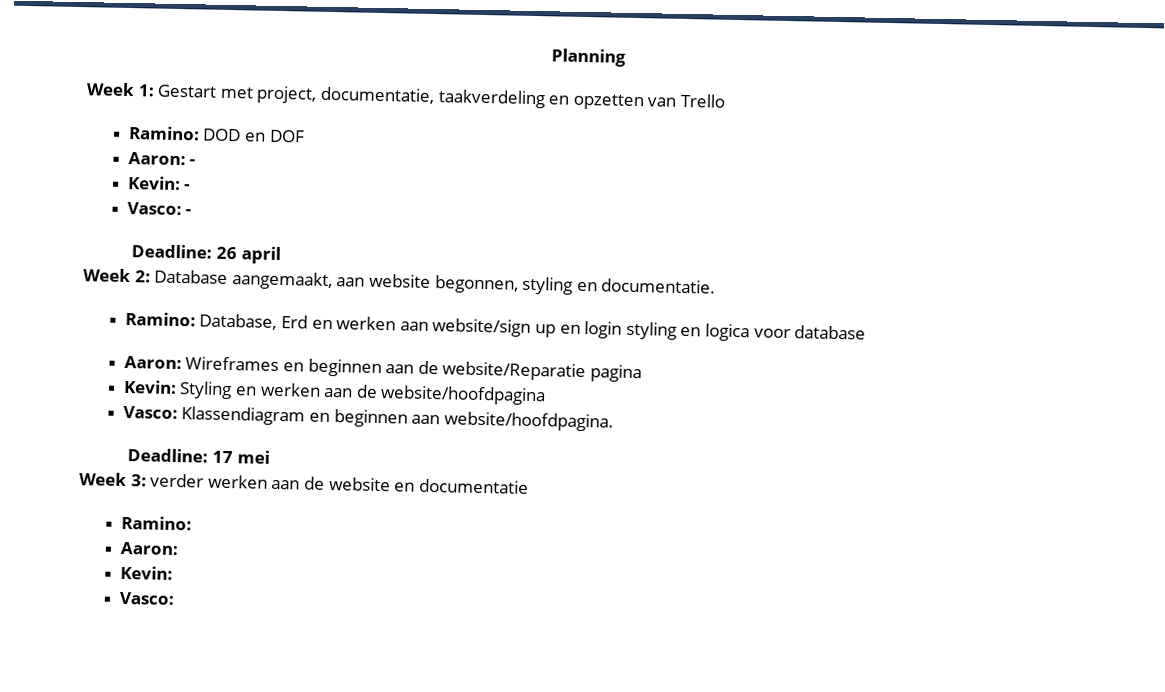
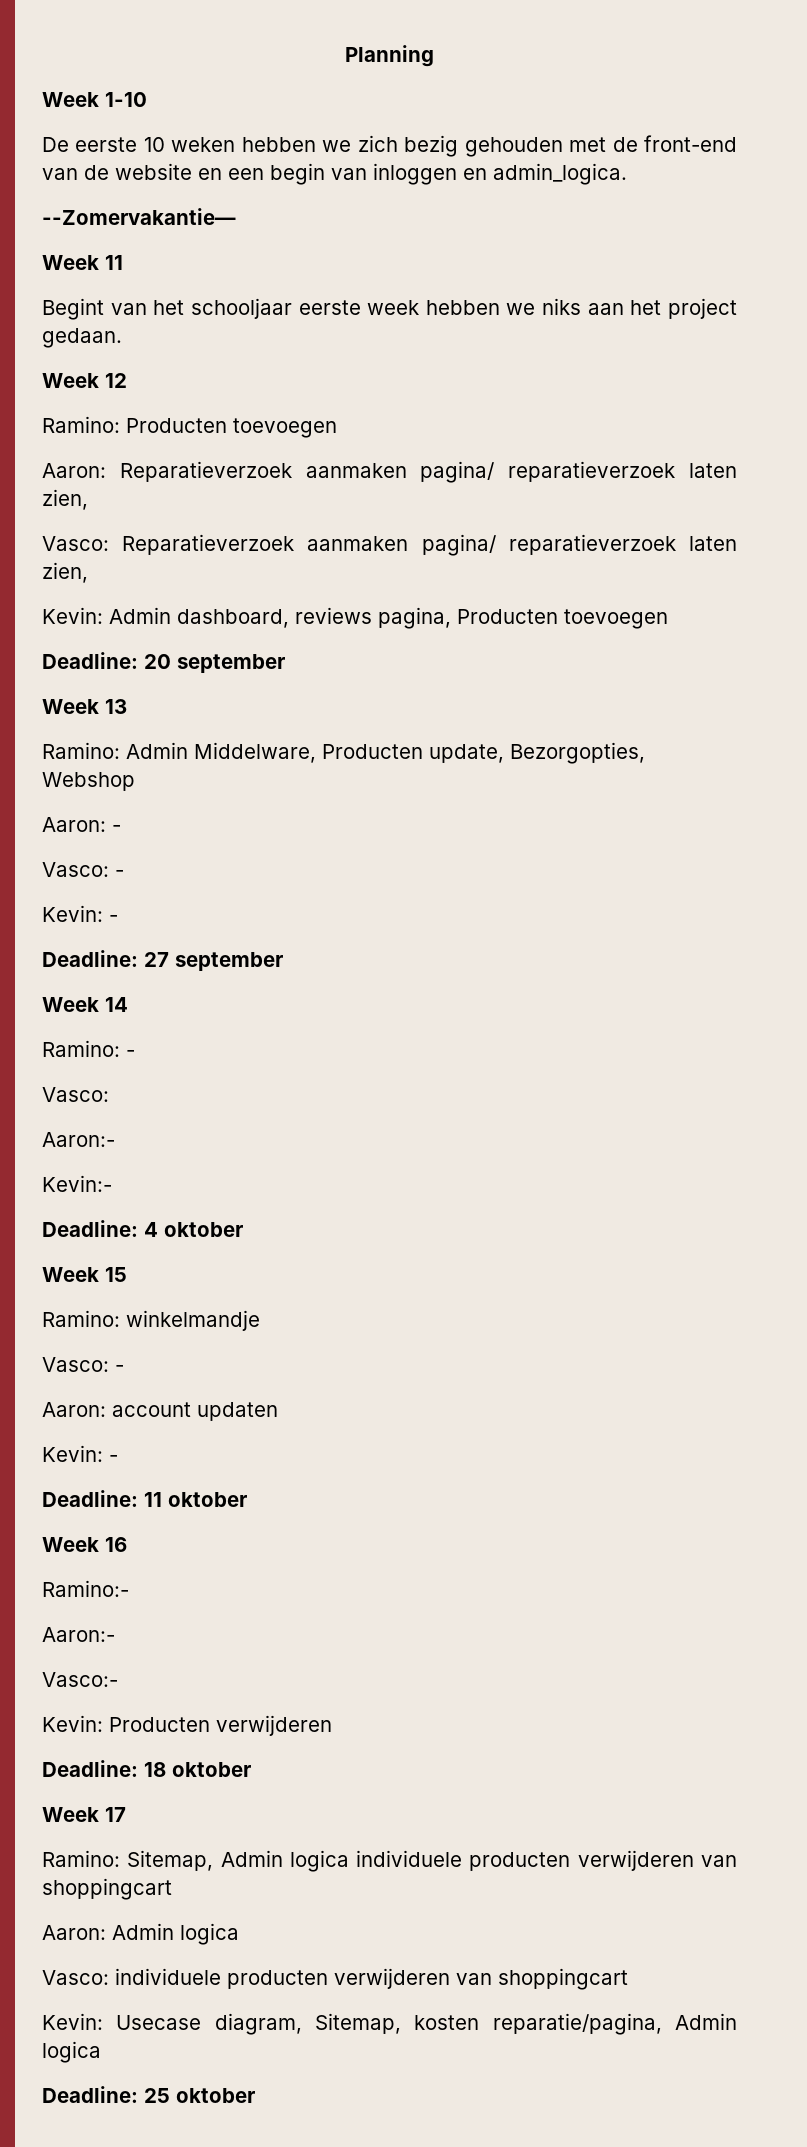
- Week 1: Gestart met project, documentatie, taakverdeling en opzetten van Trello
- Ramino: DOD en DOF
+ Week 1-10
+ De eerste 10 weken hebben we zich bezig gehouden met de front-end van de website en een begin van inloggen en admin_logica.
+ --Zomervakantie—
+ Week 11
+ Begint van het schooljaar eerste week hebben we niks aan het project gedaan.
+ Week 12
+ Ramino: Producten toevoegen
+ Aaron: Reparatieverzoek aanmaken pagina/ reparatieverzoek laten zien,
+ Vasco: Reparatieverzoek aanmaken pagina/ reparatieverzoek laten zien,
+ Kevin: Admin dashboard, reviews pagina, Producten toevoegen
+ Deadline: 20 september
+ Week 13
+ Ramino: Admin Middelware, Producten update, Bezorgopties, Webshop
  Aaron: -
+ Vasco: -
  Kevin: -
+ Deadline: 27 september
+ Week 14
+ Ramino: -
+ Vasco:
+ Aaron:-
+ Kevin:-
+ Deadline: 4 oktober
+ Week 15
+ Ramino: winkelmandje
  Vasco: -
- Deadline: 26 april
- Week 2: Database aangemaakt, aan website begonnen, styling en documentatie.
- Ramino: Database, Erd en werken aan website/sign up en login styling en logica voor database
- Aaron: Wireframes en beginnen aan de website/Reparatie pagina
- Kevin: Styling en werken aan de website/hoofdpagina
- Vasco: Klassendiagram en beginnen aan website/hoofdpagina.
- Deadline: 17 mei
- Week 3: verder werken aan de website en documentatie
- Ramino:
- Aaron:
- Kevin:
- Vasco:
+ Aaron: account updaten
+ Kevin: -
+ Deadline: 11 oktober
+ Week 16
+ Ramino:-
+ Aaron:-
+ Vasco:-
+ Kevin: Producten verwijderen
+ Deadline: 18 oktober
+ Week 17
+ Ramino: Sitemap, Admin logica individuele producten verwijderen van shoppingcart
+ Aaron: Admin logica
+ Vasco: individuele producten verwijderen van shoppingcart
+ Kevin: Usecase diagram, Sitemap, kosten reparatie/pagina, Admin logica
+ Deadline: 25 oktober

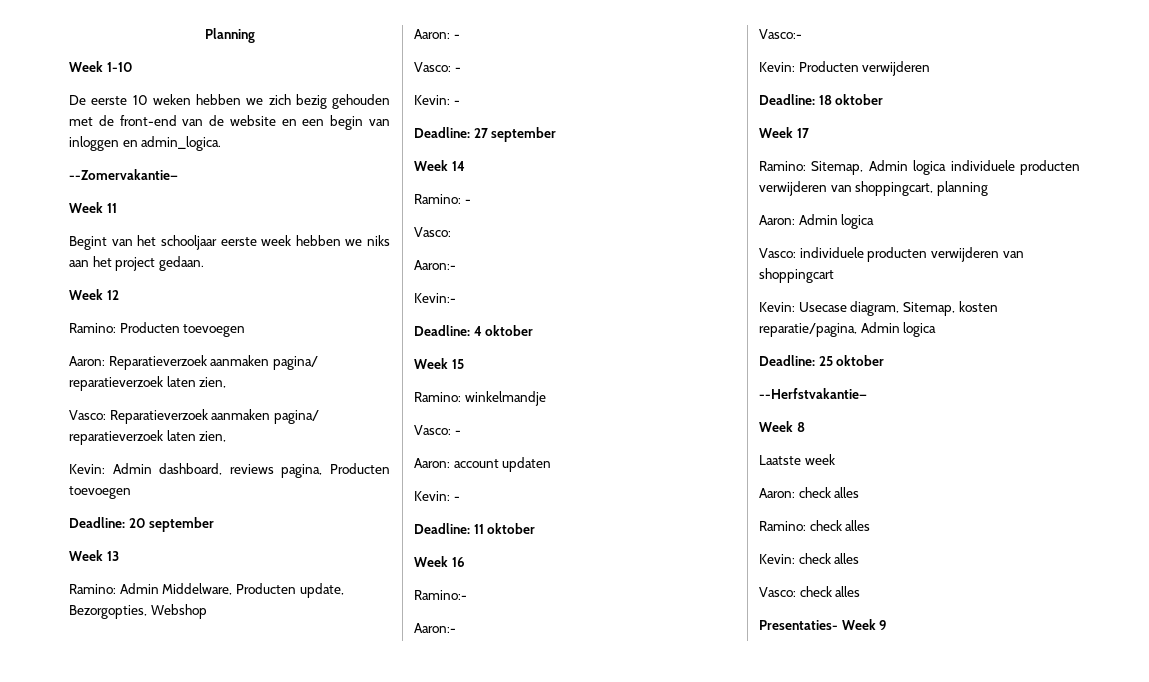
- Ramino: Sitemap, Admin logica individuele producten verwijderen van shoppingcart
+ Ramino: Sitemap, Admin logica individuele producten verwijderen van shoppingcart, planning
+ --Herfstvakantie—
+ Week 8
+ Laatste week
+ Aaron: check alles
+ Ramino: check alles
+ Kevin: check alles
+ Vasco: check alles
+ Presentaties- Week 9

